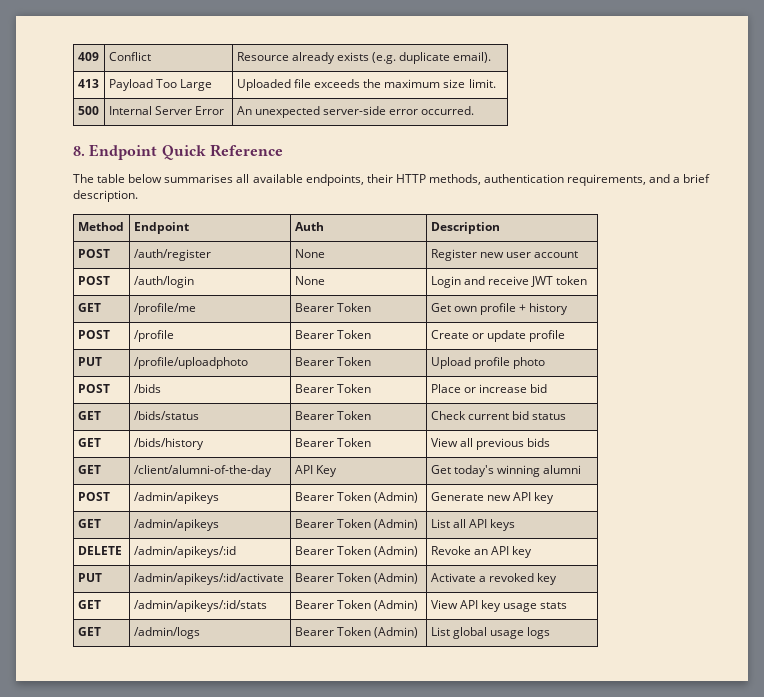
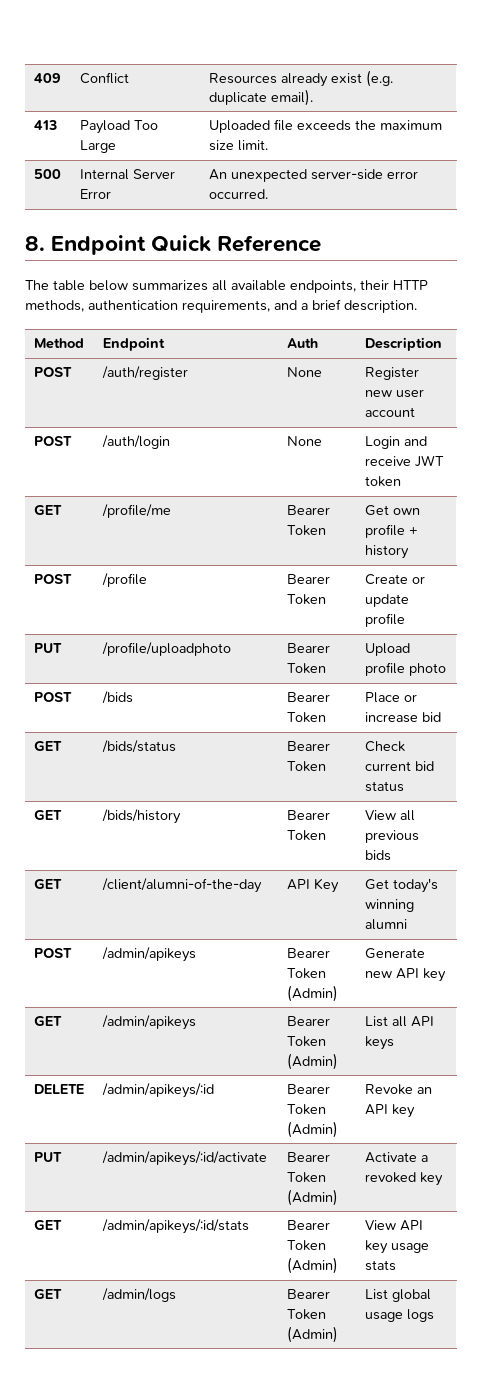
- 409 | Conflict | Resource already exists (e.g. duplicate email).
+ 409 | Conflict | Resources already exist (e.g. duplicate email).
- The table below summarises all available endpoints, their HTTP methods, authentication requirements, and a brief description.
+ The table below summarizes all available endpoints, their HTTP methods, authentication requirements, and a brief description.

